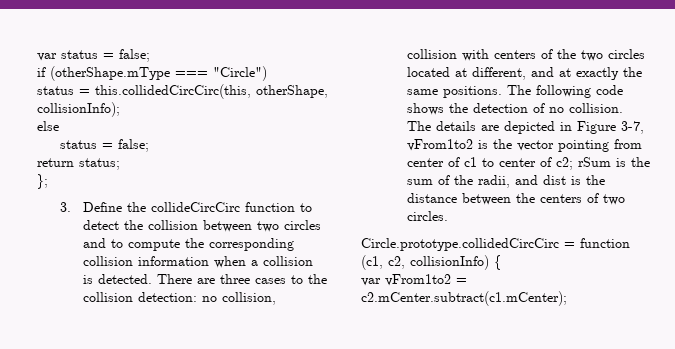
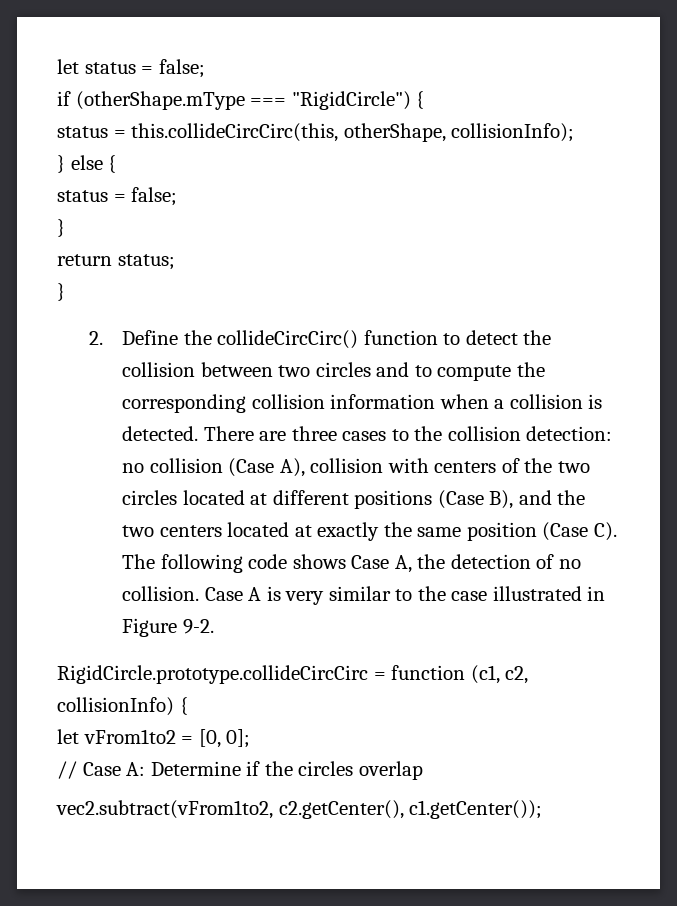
- var status = false;
+ let status = false;
- if (otherShape.mType === "Circle")
- status = this.collidedCircCirc(this, otherShape, collisionInfo);
+ if (otherShape.mType === "RigidCircle") {
+ status = this.collideCircCirc(this, otherShape, collisionInfo);
- else
+ } else {
  status = false;
+ }
  return status;
- };
- 3. Define the collideCircCirc function to detect the collision between two circles and to compute the corresponding collision information when a collision is detected.
+ }
+ 2. Define the collideCircCirc() function to detect the collision between two circles and to compute the corresponding collision information when a collision is detected.
- There are three cases to the collision detection: no collision, collision with centers of the two circles located at different, and at exactly the same positions. The following code shows the detection of no collision.
+ There are three cases to the collision detection: no collision (Case A), collision with centers of the two circles located at different positions (Case B), and the two centers located at exactly the same position (Case C). The following code shows Case A, the detection of no collision.
- The details are depicted in Figure 3-7, vFrom1to2 is the vector pointing from center of c1 to center of c2; rSum is the sum of the radii, and dist is the distance between the centers of two circles.
- Circle.prototype.collidedCircCirc = function (c1, c2, collisionInfo) {
+ Case A is very similar to the case illustrated in Figure 9-2.
+ RigidCircle.prototype.collideCircCirc = function (c1, c2, collisionInfo) {
- var vFrom1to2 = c2.mCenter.subtract(c1.mCenter);
+ let vFrom1to2 = [0, 0];
+ // Case A: Determine if the circles overlap
+ vec2.subtract(vFrom1to2, c2.getCenter(), c1.getCenter());

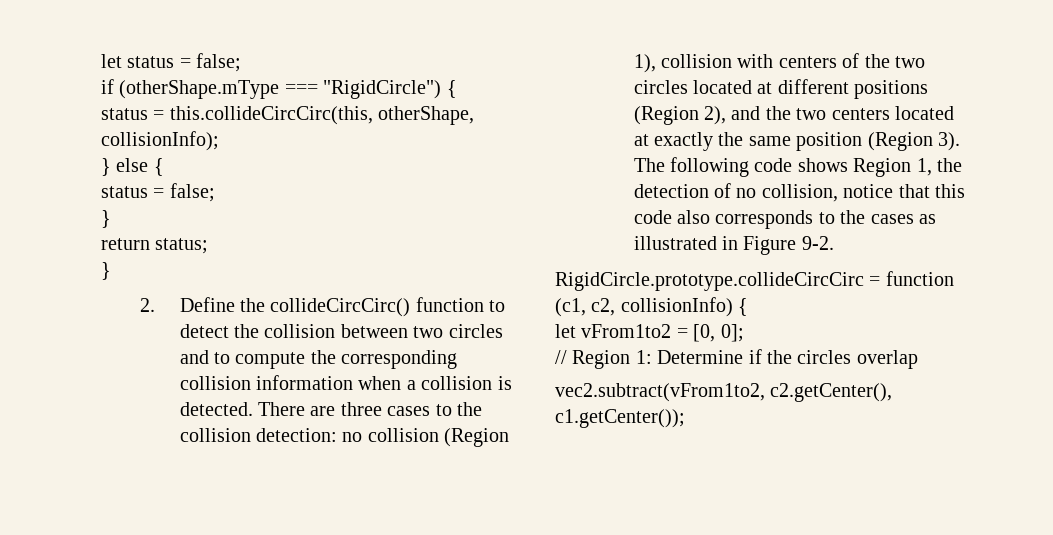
- There are three cases to the collision detection: no collision (Case A), collision with centers of the two circles located at different positions (Case B), and the two centers located at exactly the same position (Case C). The following code shows Case A, the detection of no collision. Case A is very similar to the case illustrated in Figure 9-2.
+ There are three cases to the collision detection: no collision (Region 1), collision with centers of the two circles located at different positions (Region 2), and the two centers located at exactly the same position (Region 3). The following code shows Region 1, the detection of no collision, notice that this code also corresponds to the cases as illustrated in Figure 9-2.
- // Case A: Determine if the circles overlap
+ // Region 1: Determine if the circles overlap

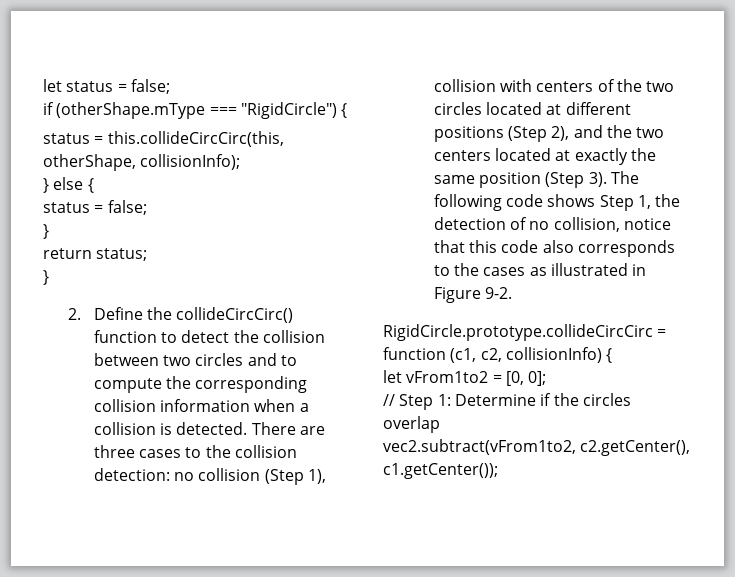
- There are three cases to the collision detection: no collision (Region 1), collision with centers of the two circles located at different positions (Region 2), and the two centers located at exactly the same position (Region 3).
+ There are three cases to the collision detection: no collision (Step 1), collision with centers of the two circles located at different positions (Step 2), and the two centers located at exactly the same position (Step 3).
- The following code shows Region 1, the detection of no collision, notice that this code also corresponds to the cases as illustrated in Figure 9-2.
+ The following code shows Step 1, the detection of no collision, notice that this code also corresponds to the cases as illustrated in Figure 9-2.
- // Region 1: Determine if the circles overlap
+ // Step 1: Determine if the circles overlap

